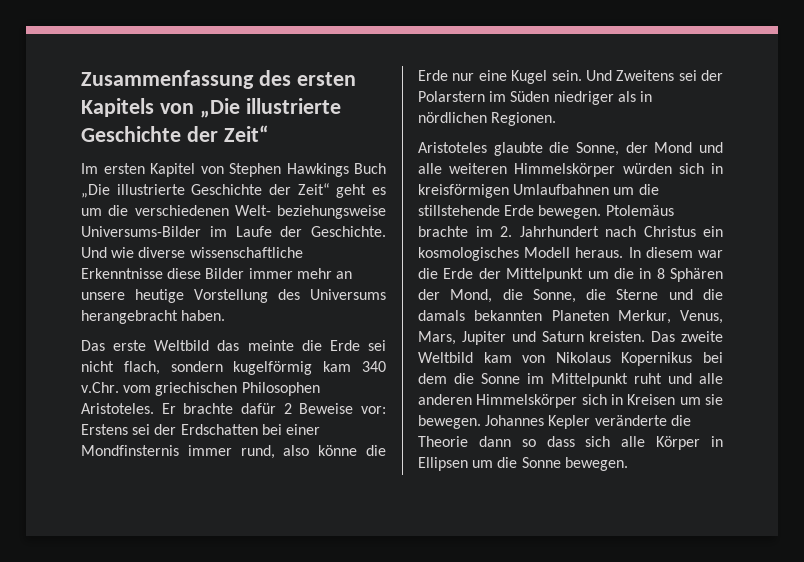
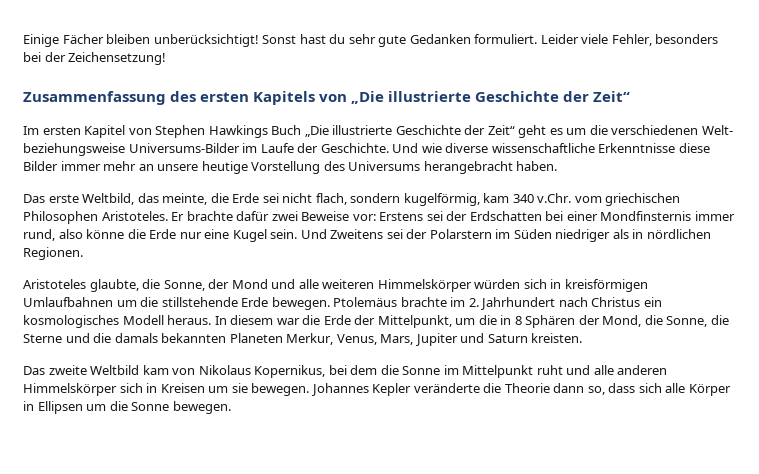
+ Einige Fächer bleiben unberücksichtigt! Sonst hast du sehr gute Gedanken formuliert. Leider viele Fehler, besonders bei der Zeichensetzung!
- Das erste Weltbild das meinte die Erde sei nicht flach, sondern kugelförmig kam 340 v.Chr. vom griechischen Philosophen Aristoteles.
+ Das erste Weltbild, das meinte, die Erde sei nicht flach, sondern kugelförmig, kam 340 v.Chr. vom griechischen Philosophen Aristoteles.
- Er brachte dafür 2 Beweise vor: Erstens sei der Erdschatten bei einer Mondfinsternis immer rund, also könne die Erde nur eine Kugel sein.
+ Er brachte dafür zwei Beweise vor: Erstens sei der Erdschatten bei einer Mondfinsternis immer rund, also könne die Erde nur eine Kugel sein.
- Aristoteles glaubte die Sonne, der Mond und alle weiteren Himmelskörper würden sich in kreisförmigen Umlaufbahnen um die stillstehende Erde bewegen.
+ Aristoteles glaubte, die Sonne, der Mond und alle weiteren Himmelskörper würden sich in kreisförmigen Umlaufbahnen um die stillstehende Erde bewegen.
- In diesem war die Erde der Mittelpunkt um die in 8 Sphären der Mond, die Sonne, die Sterne und die damals bekannten Planeten Merkur, Venus, Mars, Jupiter und Saturn kreisten. Das zweite Weltbild kam von Nikolaus Kopernikus bei dem die Sonne im Mittelpunkt ruht und alle anderen Himmelskörper sich in Kreisen um sie bewegen.
+ In diesem war die Erde der Mittelpunkt, um die in 8 Sphären der Mond, die Sonne, die Sterne und die damals bekannten Planeten Merkur, Venus, Mars, Jupiter und Saturn kreisten.
+ Das zweite Weltbild kam von Nikolaus Kopernikus, bei dem die Sonne im Mittelpunkt ruht und alle anderen Himmelskörper sich in Kreisen um sie bewegen.
- Johannes Kepler veränderte die Theorie dann so dass sich alle Körper in Ellipsen um die Sonne bewegen.
+ Johannes Kepler veränderte die Theorie dann so, dass sich alle Körper in Ellipsen um die Sonne bewegen.

